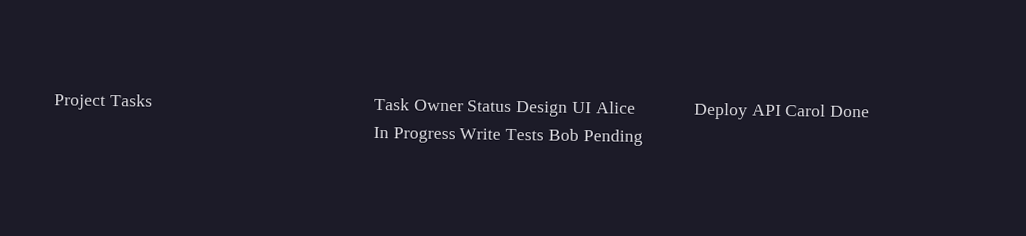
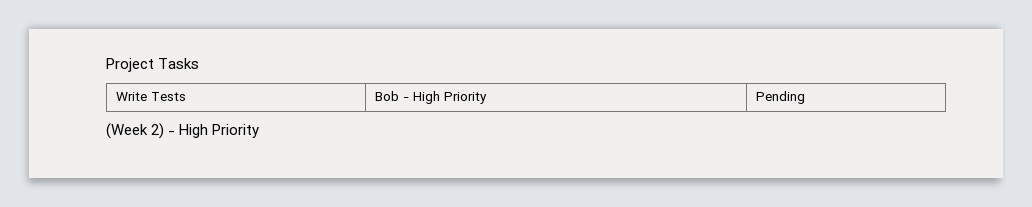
- Task Owner Status Design UI Alice In Progress Write Tests Bob Pending Deploy API Carol Done
+ Write Tests | Bob - High Priority | Pending
+ (Week 2) - High Priority

